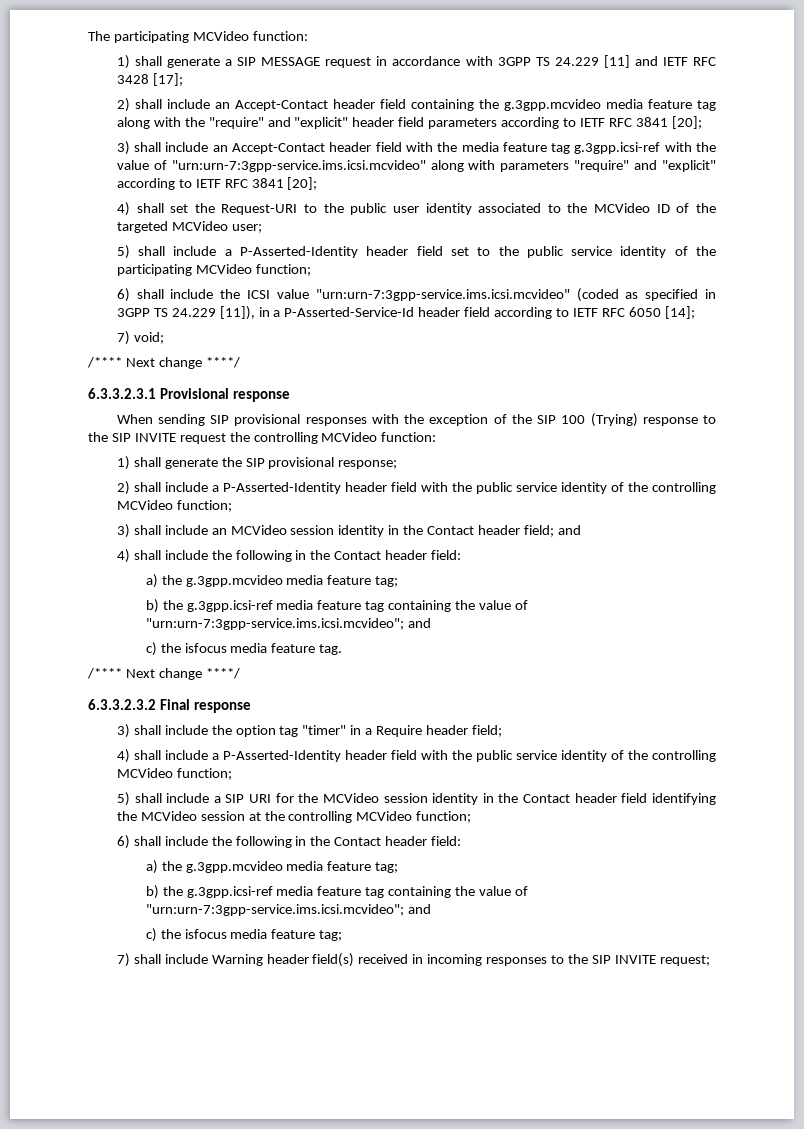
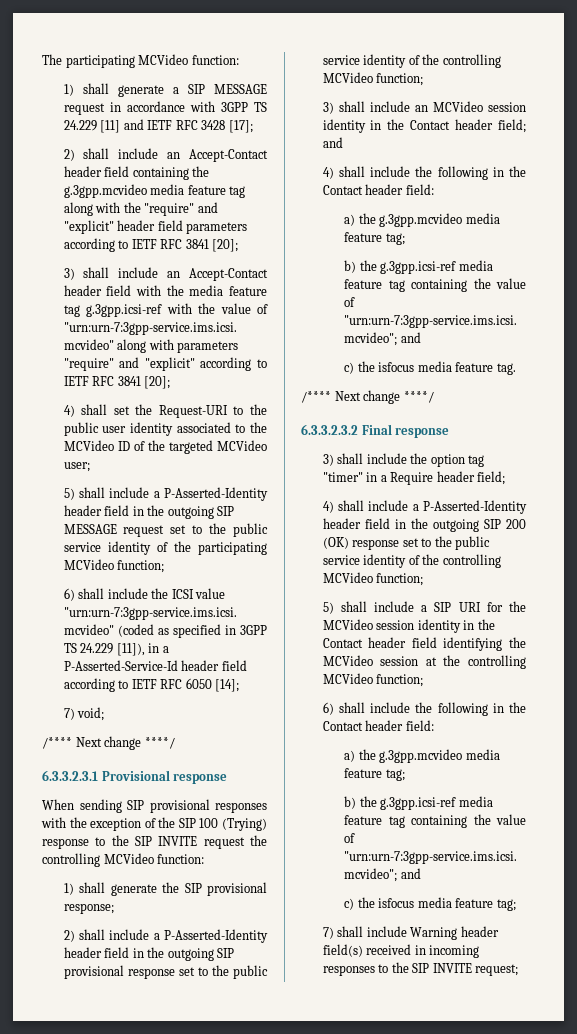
- 5) shall include a P-Asserted-Identity header field set to the public service identity of the participating MCVideo function;
+ 5) shall include a P-Asserted-Identity header field in the outgoing SIP MESSAGE request set to the public service identity of the participating MCVideo function;
- 2) shall include a P-Asserted-Identity header field with the public service identity of the controlling MCVideo function;
+ 2) shall include a P-Asserted-Identity header field in the outgoing SIP provisional response set to the public service identity of the controlling MCVideo function;
- 4) shall include a P-Asserted-Identity header field with the public service identity of the controlling MCVideo function;
+ 4) shall include a P-Asserted-Identity header field in the outgoing SIP 200 (OK) response set to the public service identity of the controlling MCVideo function;

